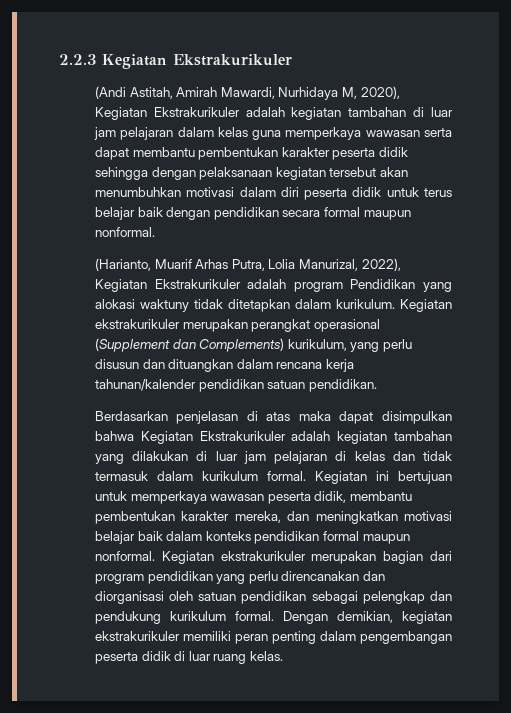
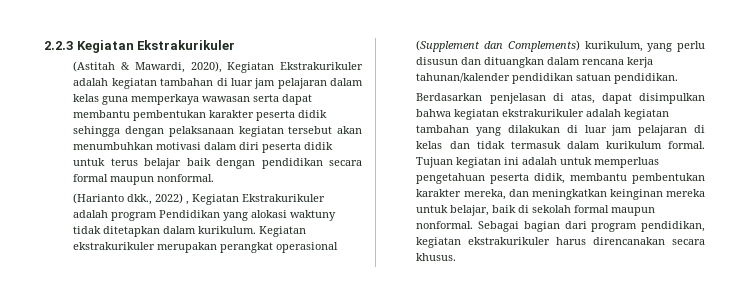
- (Andi Astitah, Amirah Mawardi, Nurhidaya M, 2020), Kegiatan Ekstrakurikuler adalah kegiatan tambahan di luar jam pelajaran dalam kelas guna memperkaya wawasan serta dapat membantu pembentukan karakter peserta didik sehingga dengan pelaksanaan kegiatan tersebut akan menumbuhkan motivasi dalam diri peserta didik untuk terus belajar baik dengan pendidikan secara formal maupun nonformal.
+ (Astitah & Mawardi, 2020), Kegiatan Ekstrakurikuler adalah kegiatan tambahan di luar jam pelajaran dalam kelas guna memperkaya wawasan serta dapat membantu pembentukan karakter peserta didik sehingga dengan pelaksanaan kegiatan tersebut akan menumbuhkan motivasi dalam diri peserta didik untuk terus belajar baik dengan pendidikan secara formal maupun nonformal.
- (Harianto, Muarif Arhas Putra, Lolia Manurizal, 2022), Kegiatan Ekstrakurikuler adalah program Pendidikan yang alokasi waktuny tidak ditetapkan dalam kurikulum.
+ (Harianto dkk., 2022) , Kegiatan Ekstrakurikuler adalah program Pendidikan yang alokasi waktuny tidak ditetapkan dalam kurikulum.
- Berdasarkan penjelasan di atas maka dapat disimpulkan bahwa Kegiatan Ekstrakurikuler adalah kegiatan tambahan yang dilakukan di luar jam pelajaran di kelas dan tidak termasuk dalam kurikulum formal.
+ Berdasarkan penjelasan di atas, dapat disimpulkan bahwa kegiatan ekstrakurikuler adalah kegiatan tambahan yang dilakukan di luar jam pelajaran di kelas dan tidak termasuk dalam kurikulum formal.
- Kegiatan ini bertujuan untuk memperkaya wawasan peserta didik, membantu pembentukan karakter mereka, dan meningkatkan motivasi belajar baik dalam konteks pendidikan formal maupun nonformal. Kegiatan ekstrakurikuler merupakan bagian dari program pendidikan yang perlu direncanakan dan diorganisasi oleh satuan pendidikan sebagai pelengkap dan pendukung kurikulum formal. Dengan demikian, kegiatan ekstrakurikuler memiliki peran penting dalam pengembangan peserta didik di luar ruang kelas.
+ Tujuan kegiatan ini adalah untuk memperluas pengetahuan peserta didik, membantu pembentukan karakter mereka, dan meningkatkan keinginan mereka untuk belajar, baik di sekolah formal maupun nonformal. Sebagai bagian dari program pendidikan, kegiatan ekstrakurikuler harus direncanakan secara khusus.

